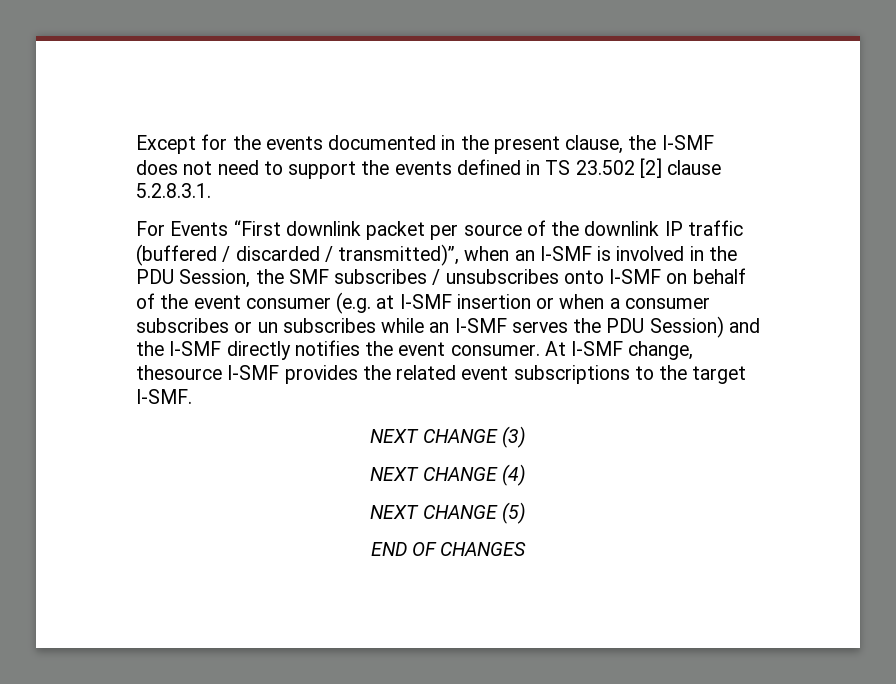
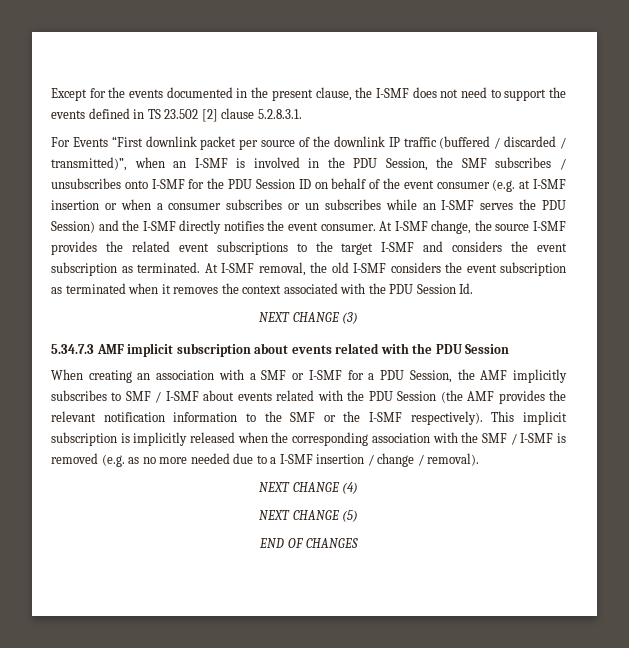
- For Events “First downlink packet per source of the downlink IP traffic (buffered / discarded / transmitted)”, when an I-SMF is involved in the PDU Session, the SMF subscribes / unsubscribes onto I-SMF on behalf of the event consumer (e.g. at I-SMF insertion or when a consumer subscribes or un subscribes while an I-SMF serves the PDU Session) and the I-SMF directly notifies the event consumer.
+ For Events “First downlink packet per source of the downlink IP traffic (buffered / discarded / transmitted)”, when an I-SMF is involved in the PDU Session, the SMF subscribes / unsubscribes onto I-SMF for the PDU Session ID on behalf of the event consumer (e.g. at I-SMF insertion or when a consumer subscribes or un subscribes while an I-SMF serves the PDU Session) and the I-SMF directly notifies the event consumer.
- At I-SMF change, thesource I-SMF provides the related event subscriptions to the target I-SMF.
+ At I-SMF change, the source I-SMF provides the related event subscriptions to the target I-SMF and considers the event subscription as terminated. At I-SMF removal, the old I-SMF considers the event subscription as terminated when it removes the context associated with the PDU Session Id.
  NEXT CHANGE (3)
+ 5.34.7.3 AMF implicit subscription about events related with the PDU Session
+ When creating an association with a SMF or I-SMF for a PDU Session, the AMF implicitly subscribes to SMF / I-SMF about events related with the PDU Session (the AMF provides the relevant notification information to the SMF or the I-SMF respectively). This implicit subscription is implicitly released when the corresponding association with the SMF / I-SMF is removed (e.g. as no more needed due to a I-SMF insertion / change / removal).

